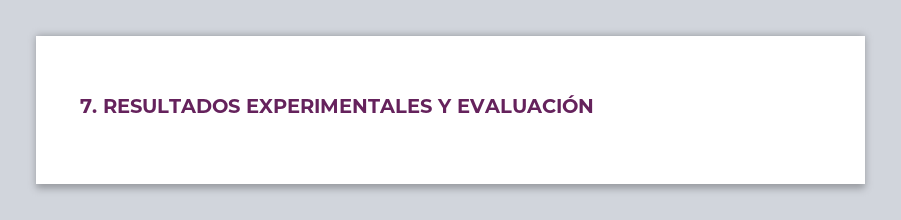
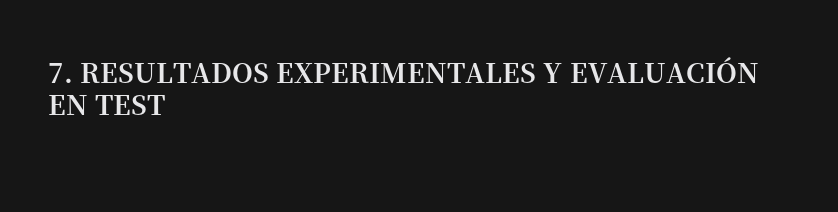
- 7. RESULTADOS EXPERIMENTALES Y EVALUACIÓN
+ 7. RESULTADOS EXPERIMENTALES Y EVALUACIÓN EN TEST

